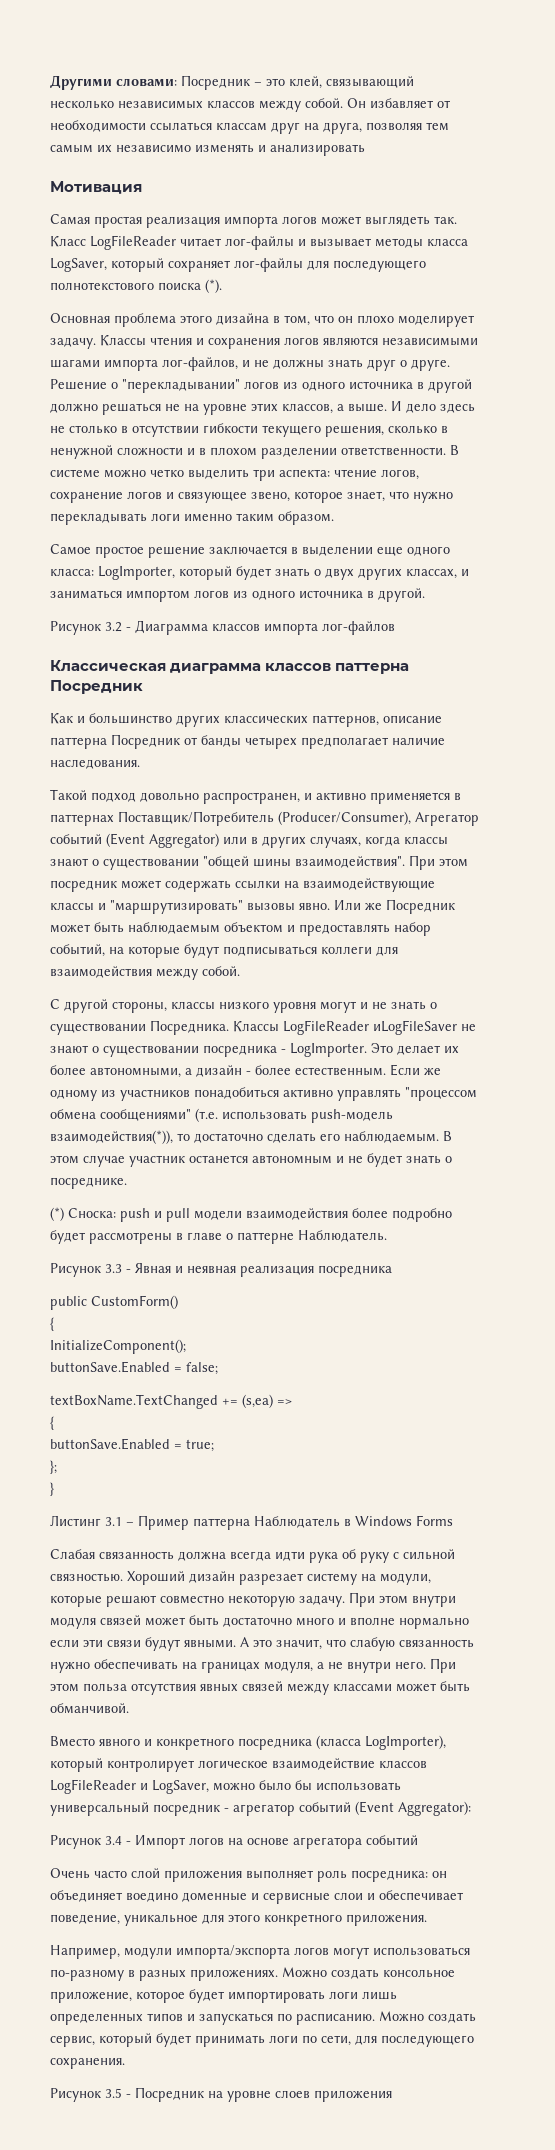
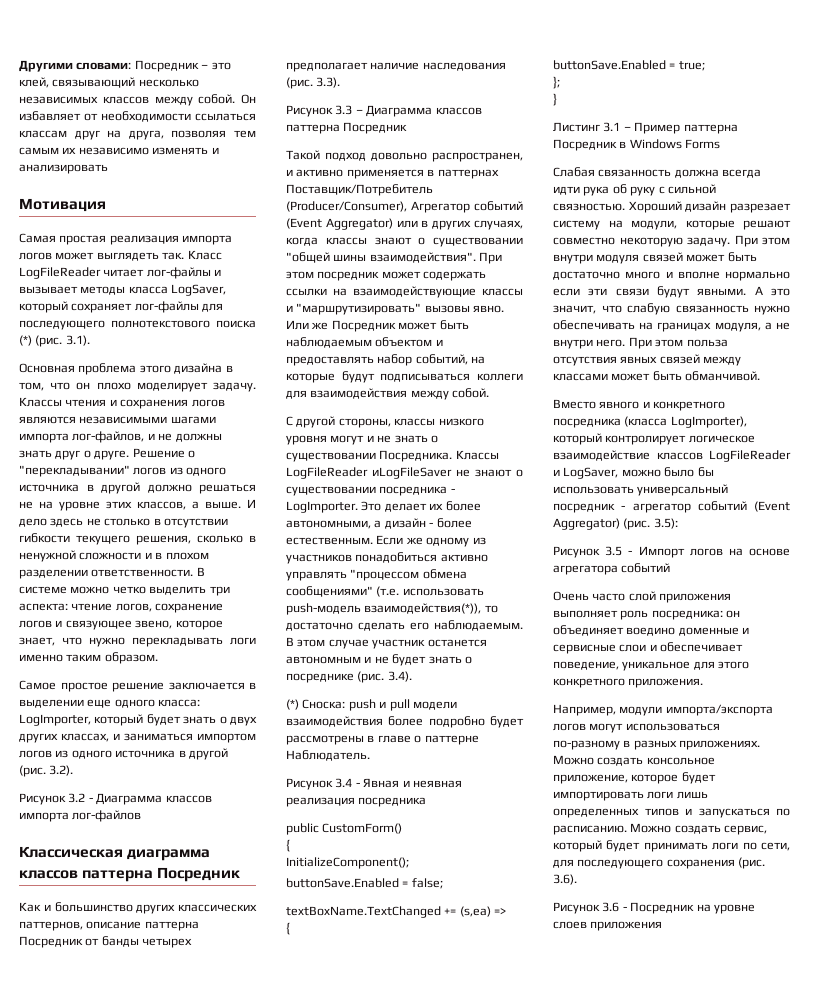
- Класс LogFileReader читает лог-файлы и вызывает методы класса LogSaver, который сохраняет лог-файлы для последующего полнотекстового поиска (*).
+ Класс LogFileReader читает лог-файлы и вызывает методы класса LogSaver, который сохраняет лог-файлы для последующего полнотекстового поиска (*) (рис. 3.1).
- Самое простое решение заключается в выделении еще одного класса: LogImporter, который будет знать о двух других классах, и заниматься импортом логов из одного источника в другой.
+ Самое простое решение заключается в выделении еще одного класса: LogImporter, который будет знать о двух других классах, и заниматься импортом логов из одного источника в другой (рис. 3.2).
- Как и большинство других классических паттернов, описание паттерна Посредник от банды четырех предполагает наличие наследования.
+ Как и большинство других классических паттернов, описание паттерна Посредник от банды четырех предполагает наличие наследования (рис. 3.3).
+ Рисунок 3.3 – Диаграмма классов паттерна Посредник
- В этом случае участник останется автономным и не будет знать о посреднике.
+ В этом случае участник останется автономным и не будет знать о посреднике (рис. 3.4).
- Рисунок 3.3 - Явная и неявная реализация посредника
+ Рисунок 3.4 - Явная и неявная реализация посредника
- Листинг 3.1 – Пример паттерна Наблюдатель в Windows Forms
+ Листинг 3.1 – Пример паттерна Посредник в Windows Forms
- Вместо явного и конкретного посредника (класса LogImporter), который контролирует логическое взаимодействие классов LogFileReader и LogSaver, можно было бы использовать универсальный посредник - агрегатор событий (Event Aggregator):
- Рисунок 3.4 - Импорт логов на основе агрегатора событий
+ Вместо явного и конкретного посредника (класса LogImporter), который контролирует логическое взаимодействие классов LogFileReader и LogSaver, можно было бы использовать универсальный посредник - агрегатор событий (Event Aggregator) (рис. 3.5):
+ Рисунок 3.5 - Импорт логов на основе агрегатора событий
- Можно создать сервис, который будет принимать логи по сети, для последующего сохранения.
- Рисунок 3.5 - Посредник на уровне слоев приложения
+ Можно создать сервис, который будет принимать логи по сети, для последующего сохранения (рис. 3.6).
+ Рисунок 3.6 - Посредник на уровне слоев приложения

